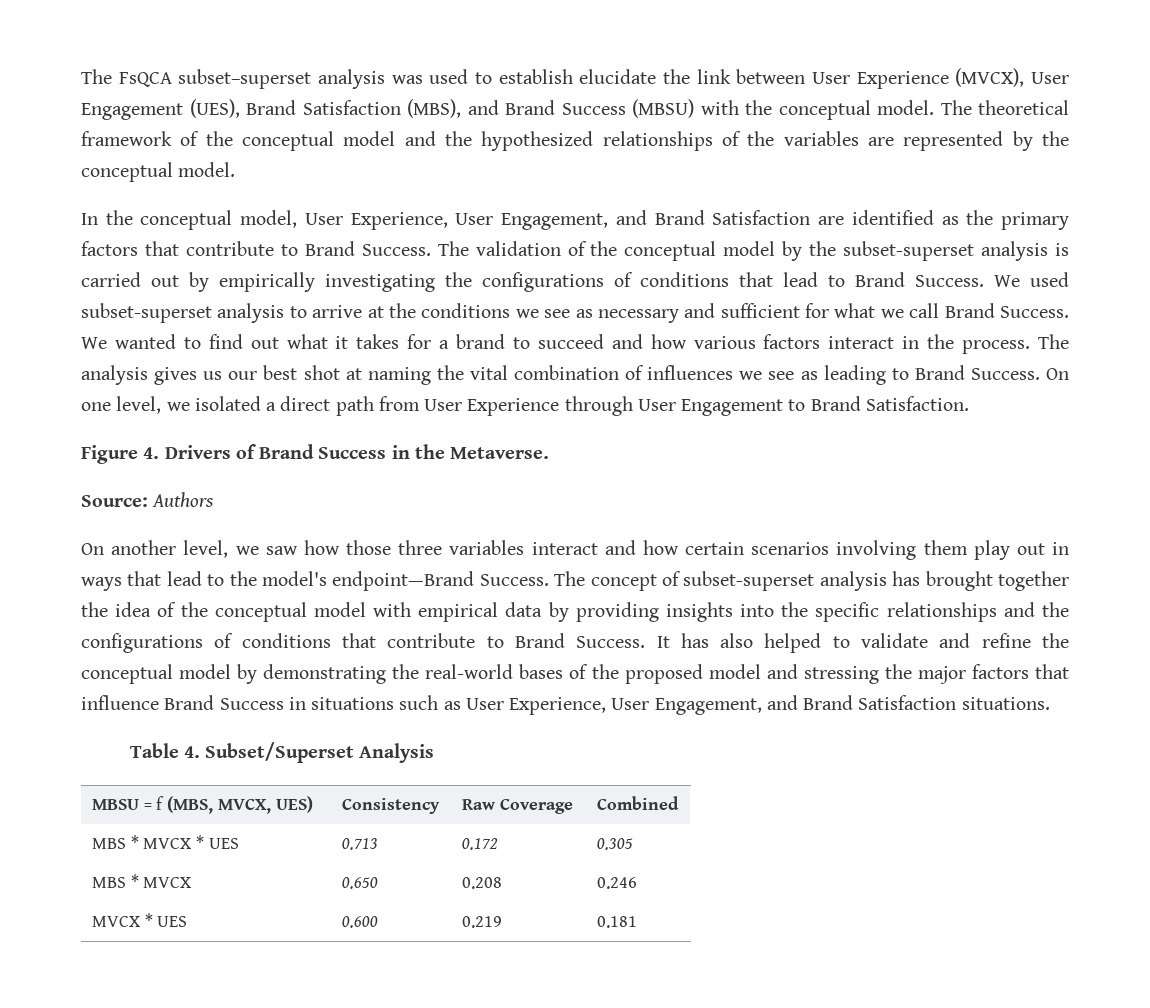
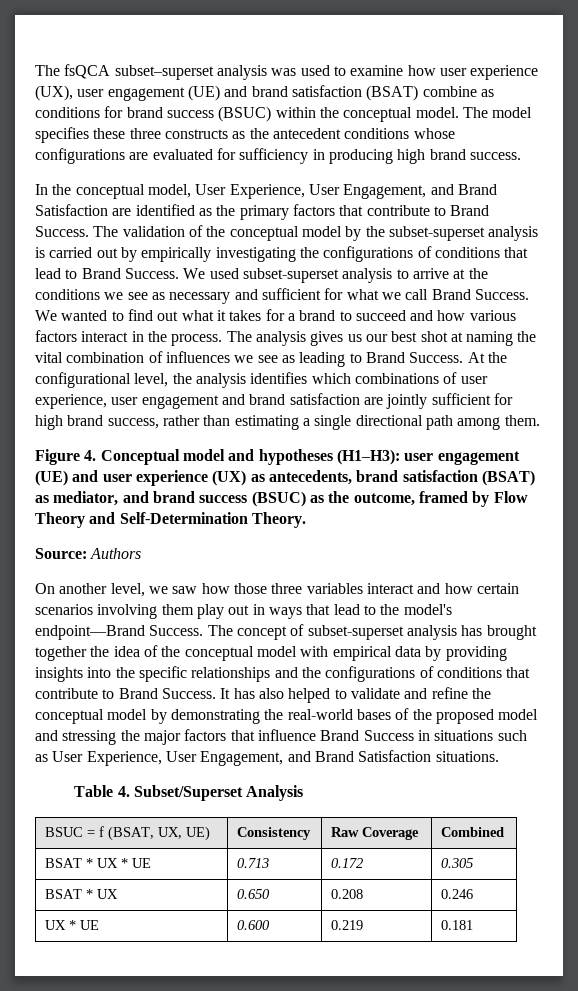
- The FsQCA subset–superset analysis was used to establish elucidate the link between User Experience (MVCX), User Engagement (UES), Brand Satisfaction (MBS), and Brand Success (MBSU) with the conceptual model. The theoretical framework of the conceptual model and the hypothesized relationships of the variables are represented by the conceptual model.
+ The fsQCA subset–superset analysis was used to examine how user experience (UX), user engagement (UE) and brand satisfaction (BSAT) combine as conditions for brand success (BSUC) within the conceptual model. The model specifies these three constructs as the antecedent conditions whose configurations are evaluated for sufficiency in producing high brand success.
- On one level, we isolated a direct path from User Experience through User Engagement to Brand Satisfaction.
- Figure 4. Drivers of Brand Success in the Metaverse.
+ At the configurational level, the analysis identifies which combinations of user experience, user engagement and brand satisfaction are jointly sufficient for high brand success, rather than estimating a single directional path among them.
+ Figure 4. Conceptual model and hypotheses (H1–H3): user engagement (UE) and user experience (UX) as antecedents, brand satisfaction (BSAT) as mediator, and brand success (BSUC) as the outcome, framed by Flow Theory and Self-Determination Theory.
- MBSU = f (MBS, MVCX, UES) | Consistency | Raw Coverage | Combined
+ BSUC = f (BSAT, UX, UE) | Consistency | Raw Coverage | Combined
- MBS * MVCX * UES | 0.713 | 0.172 | 0.305
+ BSAT * UX * UE | 0.713 | 0.172 | 0.305
- MBS * MVCX | 0.650 | 0.208 | 0.246
+ BSAT * UX | 0.650 | 0.208 | 0.246
- MVCX * UES | 0.600 | 0.219 | 0.181
+ UX * UE | 0.600 | 0.219 | 0.181

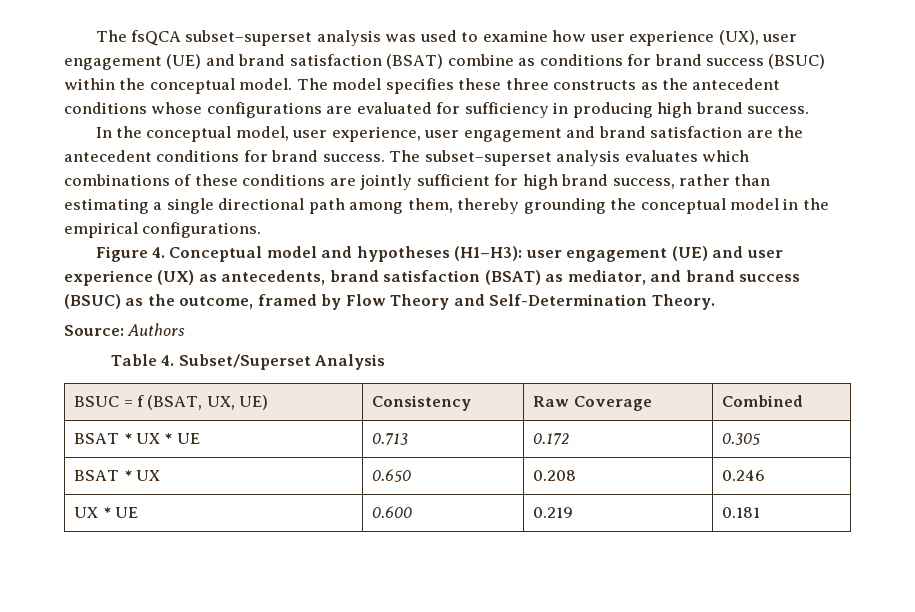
- In the conceptual model, User Experience, User Engagement, and Brand Satisfaction are identified as the primary factors that contribute to Brand Success. The validation of the conceptual model by the subset-superset analysis is carried out by empirically investigating the configurations of conditions that lead to Brand Success. We used subset-superset analysis to arrive at the conditions we see as necessary and sufficient for what we call Brand Success. We wanted to find out what it takes for a brand to succeed and how various factors interact in the process. The analysis gives us our best shot at naming the vital combination of influences we see as leading to Brand Success. At the configurational level, the analysis identifies which combinations of user experience, user engagement and brand satisfaction are jointly sufficient for high brand success, rather than estimating a single directional path among them.
+ In the conceptual model, user experience, user engagement and brand satisfaction are the antecedent conditions for brand success. The subset–superset analysis evaluates which combinations of these conditions are jointly sufficient for high brand success, rather than estimating a single directional path among them, thereby grounding the conceptual model in the empirical configurations.
- On another level, we saw how those three variables interact and how certain scenarios involving them play out in ways that lead to the model's endpoint—Brand Success. The concept of subset-superset analysis has brought together the idea of the conceptual model with empirical data by providing insights into the specific relationships and the configurations of conditions that contribute to Brand Success. It has also helped to validate and refine the conceptual model by demonstrating the real-world bases of the proposed model and stressing the major factors that influence Brand Success in situations such as User Experience, User Engagement, and Brand Satisfaction situations.

